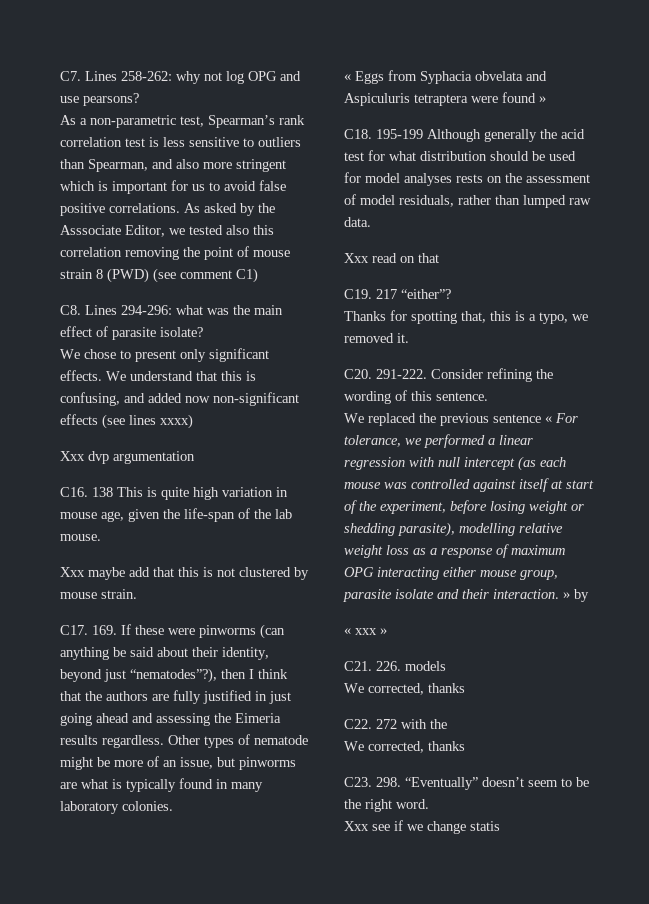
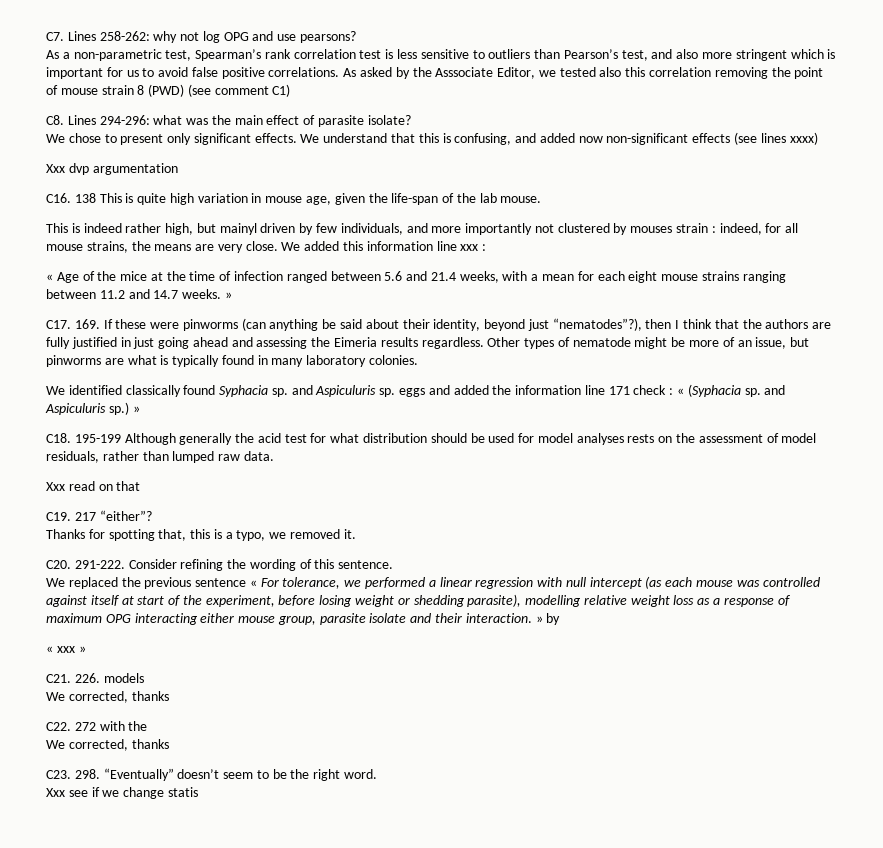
- As a non-parametric test, Spearman’s rank correlation test is less sensitive to outliers than Spearman, and also more stringent which is important for us to avoid false positive correlations.
+ As a non-parametric test, Spearman’s rank correlation test is less sensitive to outliers than Pearson’s test, and also more stringent which is important for us to avoid false positive correlations.
- Xxx maybe add that this is not clustered by mouse strain.
+ This is indeed rather high, but mainyl driven by few individuals, and more importantly not clustered by mouses strain : indeed, for all mouse strains, the means are very close. We added this information line xxx :
+ « Age of the mice at the time of infection ranged between 5.6 and 21.4 weeks, with a mean for each eight mouse strains ranging between 11.2 and 14.7 weeks. »
- « Eggs from Syphacia obvelata and Aspiculuris tetraptera were found »
+ We identified classically found Syphacia sp. and Aspiculuris sp. eggs and added the information line 171 check : « (Syphacia sp. and Aspiculuris sp.) »

